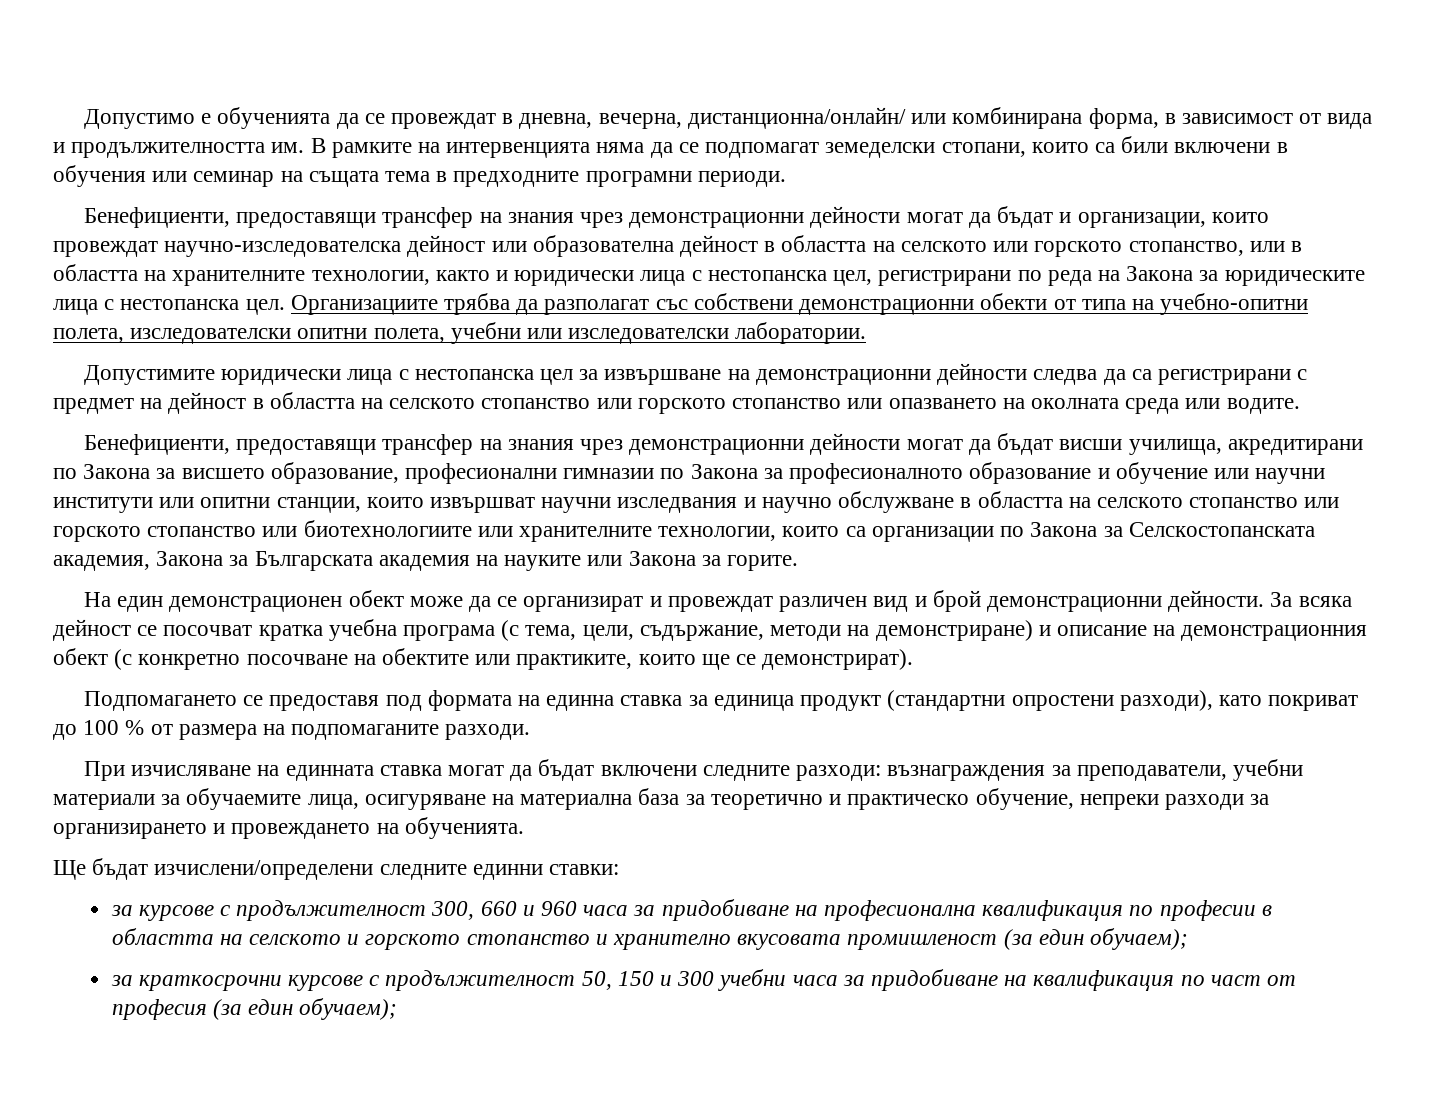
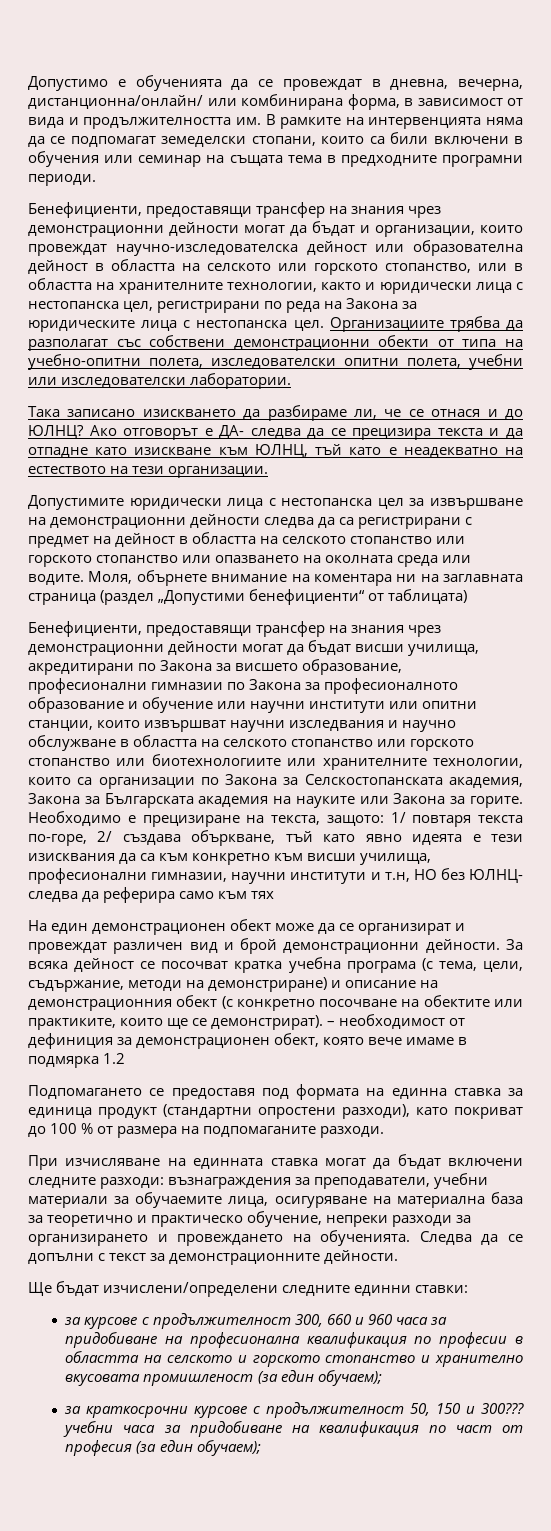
+ Така записано изискването да разбираме ли, че се отнася и до ЮЛНЦ? Ако отговорът е ДА- следва да се прецизира текста и да отпадне като изискване към ЮЛНЦ, тъй като е неадекватно на естеството на тези организации.
+ Моля, обърнете внимание на коментара ни на заглавната страница (раздел „Допустими бенефициенти“ от таблицата)
+ Необходимо е прецизиране на текста, защото: 1/ повтаря текста по-горе, 2/ създава объркване, тъй като явно идеята е тези изисквания да са към конкретно към висши училища, професионални гимназии, научни институти и т.н, НО без ЮЛНЦ- следва да реферира само към тях
+ – необходимост от дефиниция за демонстрационен обект, която вече имаме в подмярка 1.2
+ Следва да се допълни с текст за демонстрационните дейности.
- за краткосрочни курсове с продължителност 50, 150 и 300 учебни часа за придобиване на квалификация по част от професия (за един обучаем);
+ за краткосрочни курсове с продължителност 50, 150 и 300??? учебни часа за придобиване на квалификация по част от професия (за един обучаем);

